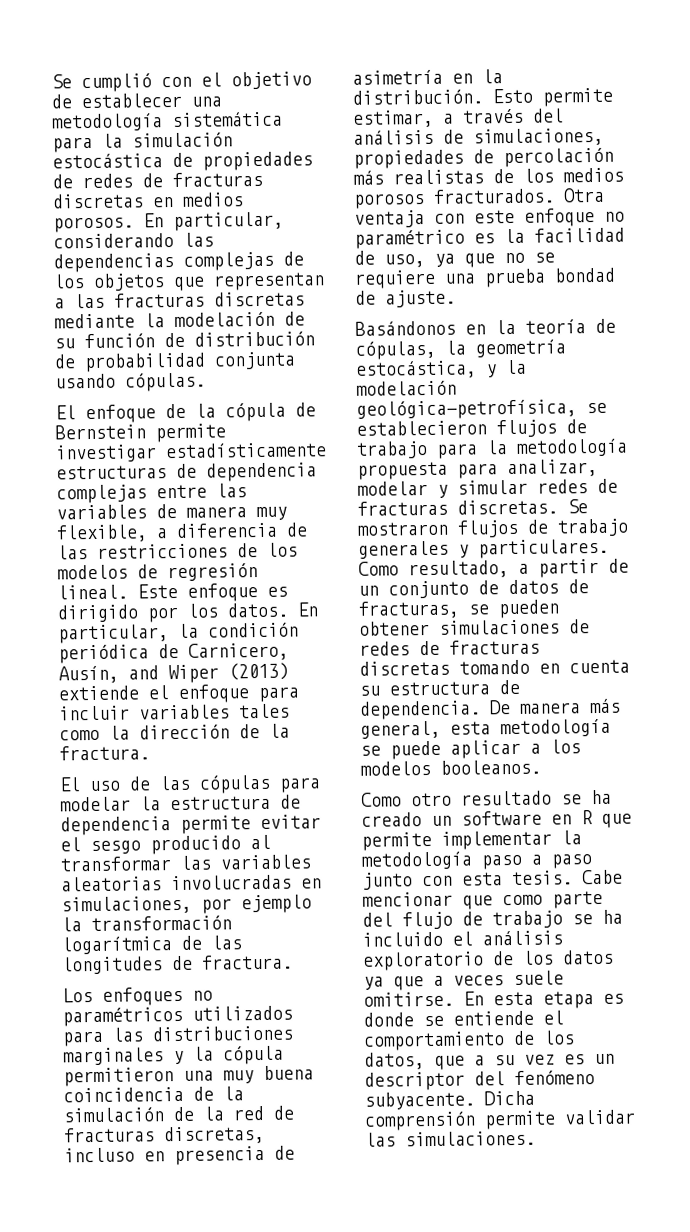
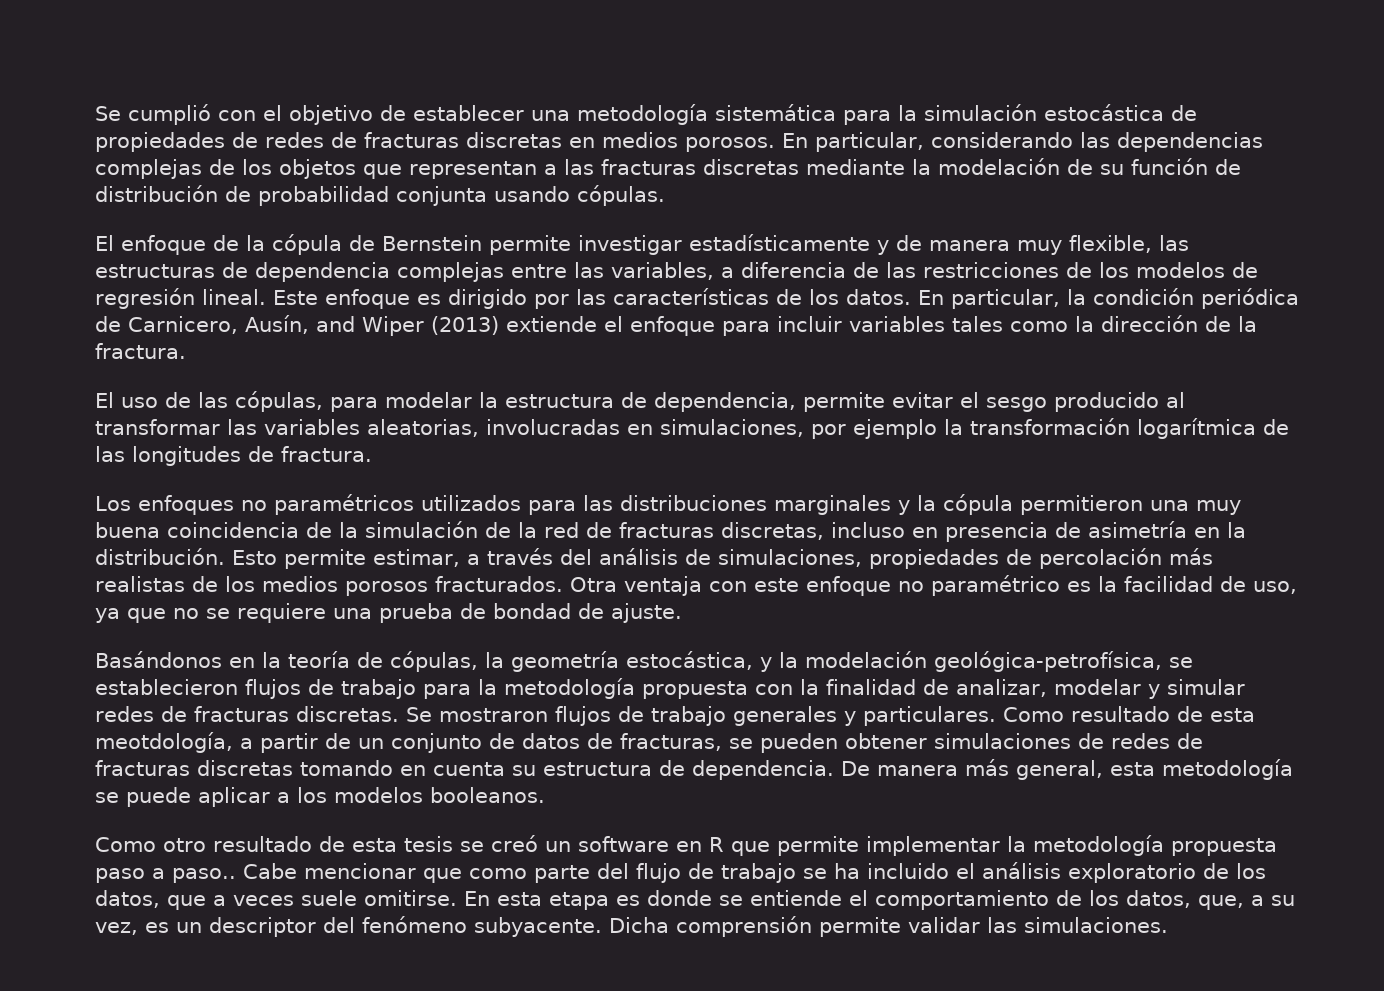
- El enfoque de la cópula de Bernstein permite investigar estadísticamente estructuras de dependencia complejas entre las variables de manera muy flexible, a diferencia de las restricciones de los modelos de regresión lineal.
+ El enfoque de la cópula de Bernstein permite investigar estadísticamente y de manera muy flexible, las estructuras de dependencia complejas entre las variables, a diferencia de las restricciones de los modelos de regresión lineal.
- Este enfoque es dirigido por los datos.
+ Este enfoque es dirigido por las características de los datos.
- El uso de las cópulas para modelar la estructura de dependencia permite evitar el sesgo producido al transformar las variables aleatorias involucradas en simulaciones, por ejemplo la transformación logarítmica de las longitudes de fractura.
+ El uso de las cópulas, para modelar la estructura de dependencia, permite evitar el sesgo producido al transformar las variables aleatorias, involucradas en simulaciones, por ejemplo la transformación logarítmica de las longitudes de fractura.
- Otra ventaja con este enfoque no paramétrico es la facilidad de uso, ya que no se requiere una prueba bondad de ajuste.
+ Otra ventaja con este enfoque no paramétrico es la facilidad de uso, ya que no se requiere una prueba de bondad de ajuste.
- Basándonos en la teoría de cópulas, la geometría estocástica, y la modelación geológica-petrofísica, se establecieron flujos de trabajo para la metodología propuesta para analizar, modelar y simular redes de fracturas discretas.
+ Basándonos en la teoría de cópulas, la geometría estocástica, y la modelación geológica-petrofísica, se establecieron flujos de trabajo para la metodología propuesta con la finalidad de analizar, modelar y simular redes de fracturas discretas.
- Como resultado, a partir de un conjunto de datos de fracturas, se pueden obtener simulaciones de redes de fracturas discretas tomando en cuenta su estructura de dependencia.
+ Como resultado de esta meotdología, a partir de un conjunto de datos de fracturas, se pueden obtener simulaciones de redes de fracturas discretas tomando en cuenta su estructura de dependencia.
- Como otro resultado se ha creado un software en R que permite implementar la metodología paso a paso junto con esta tesis.
+ Como otro resultado de esta tesis se creó un software en R que permite implementar la metodología propuesta paso a paso..
- Cabe mencionar que como parte del flujo de trabajo se ha incluido el análisis exploratorio de los datos ya que a veces suele omitirse.
+ Cabe mencionar que como parte del flujo de trabajo se ha incluido el análisis exploratorio de los datos, que a veces suele omitirse.
- En esta etapa es donde se entiende el comportamiento de los datos, que a su vez es un descriptor del fenómeno subyacente.
+ En esta etapa es donde se entiende el comportamiento de los datos, que, a su vez, es un descriptor del fenómeno subyacente.

